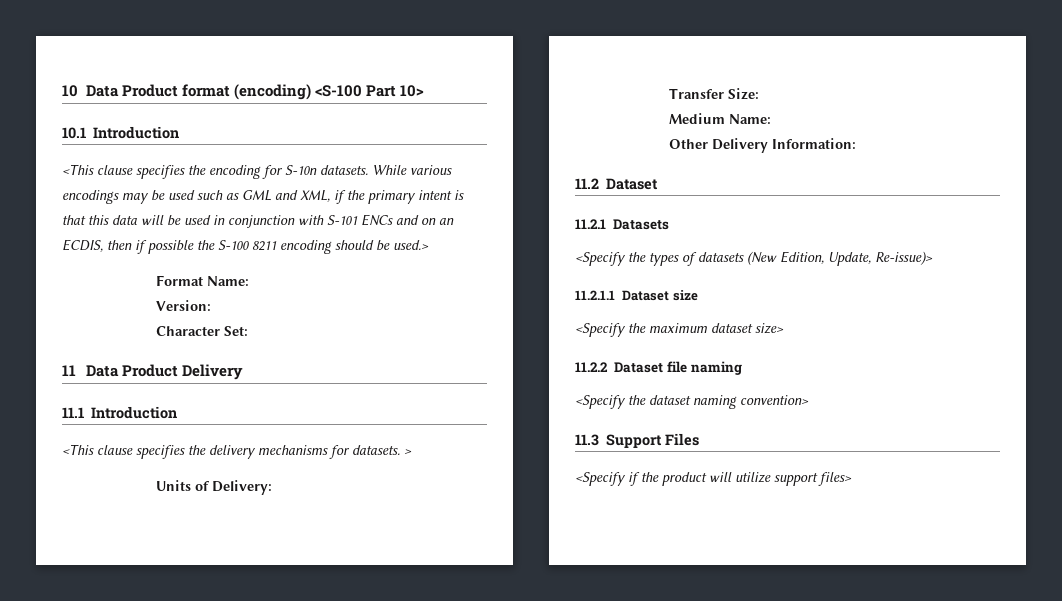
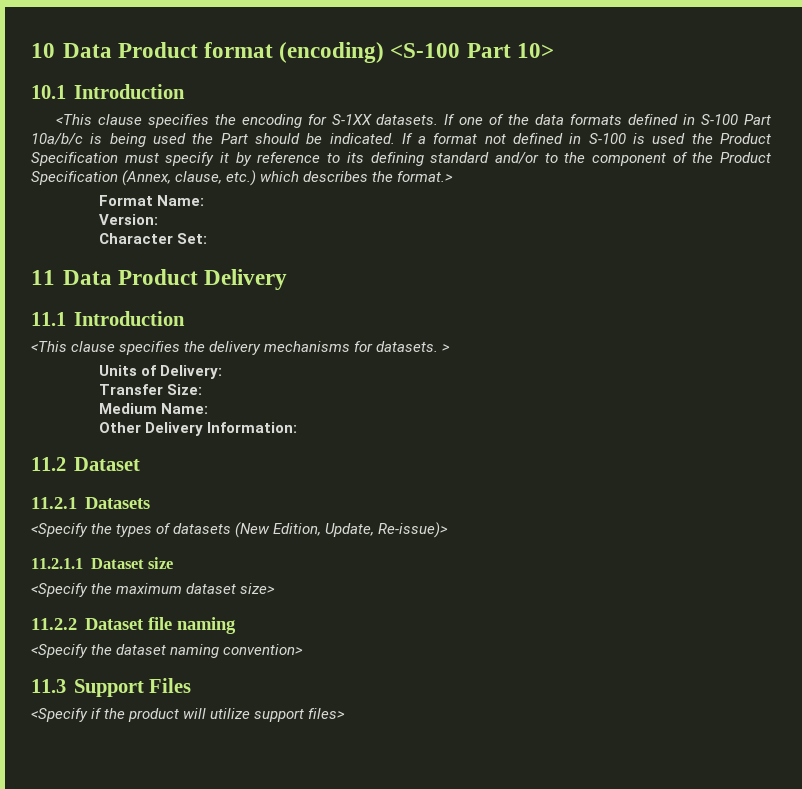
- <This clause specifies the encoding for S-10n datasets. While various encodings may be used such as GML and XML, if the primary intent is that this data will be used in conjunction with S-101 ENCs and on an ECDIS, then if possible the S-100 8211 encoding should be used.>
+ <This clause specifies the encoding for S-1XX datasets. If one of the data formats defined in S-100 Part 10a/b/c is being used the Part should be indicated. If a format not defined in S-100 is used the Product Specification must specify it by reference to its defining standard and/or to the component of the Product Specification (Annex, clause, etc.) which describes the format.>

